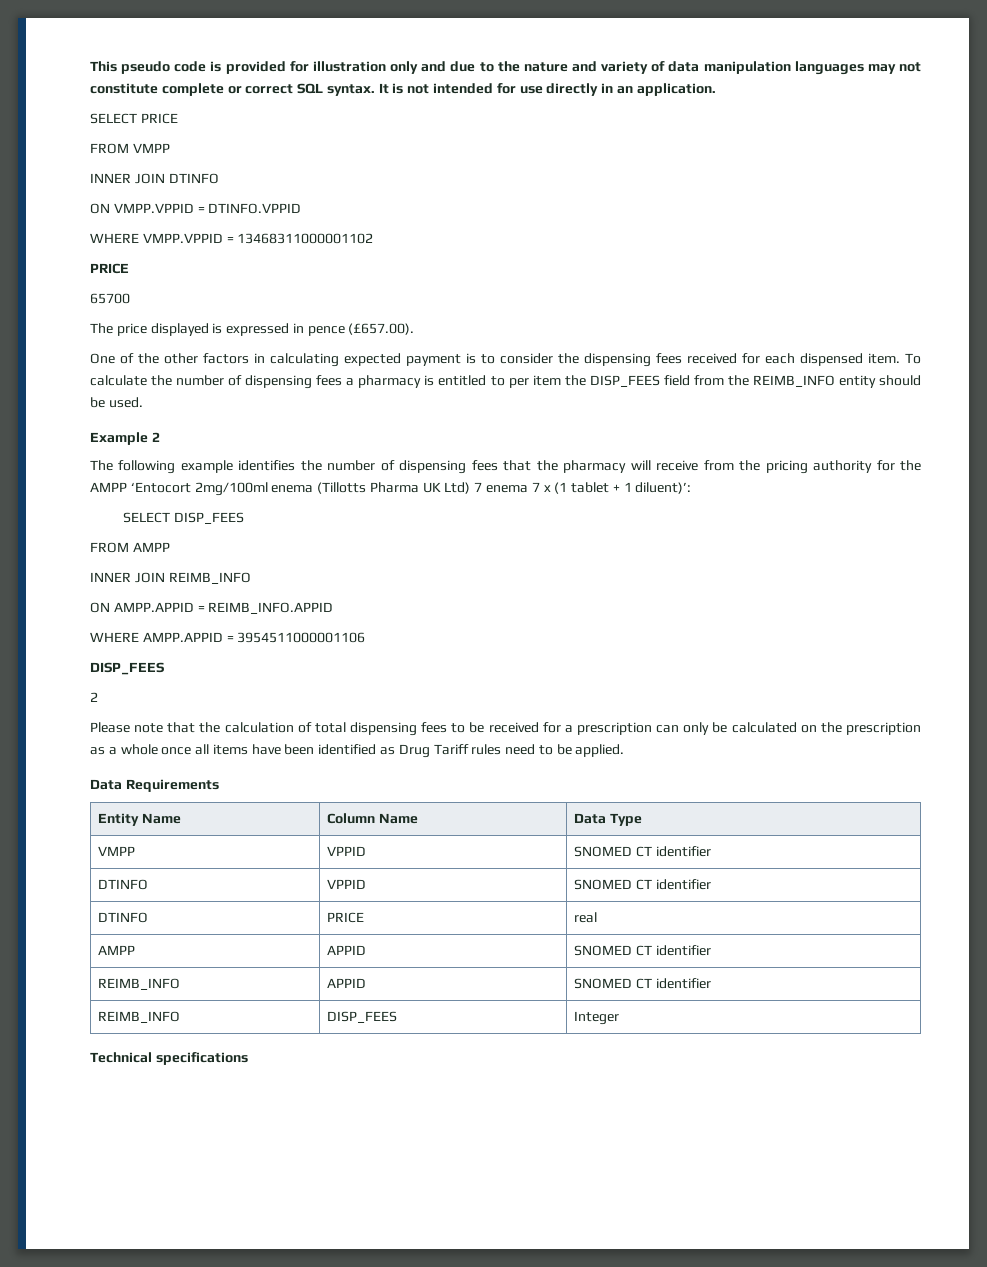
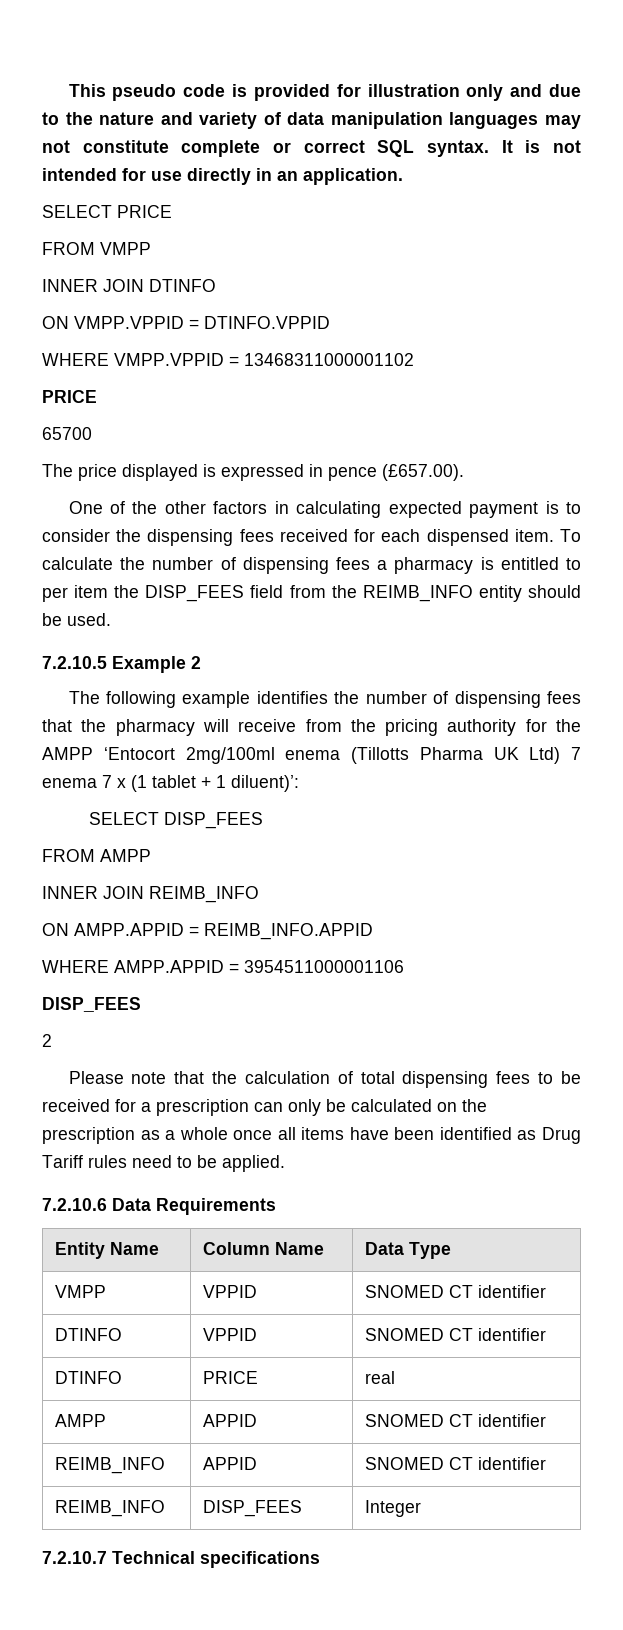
- Example 2
+ 7.2.10.5 Example 2
- Data Requirements
+ 7.2.10.6 Data Requirements
- Technical specifications
+ 7.2.10.7 Technical specifications

